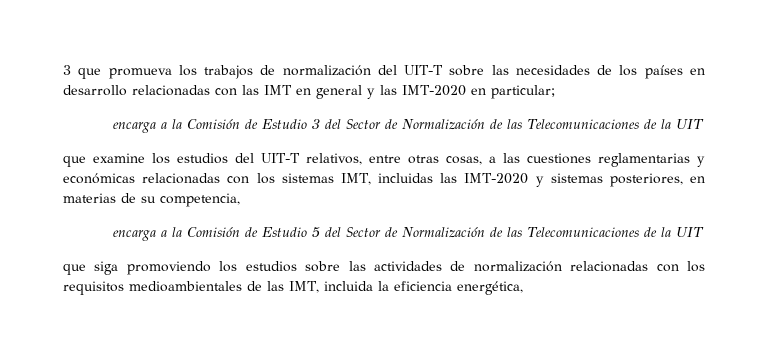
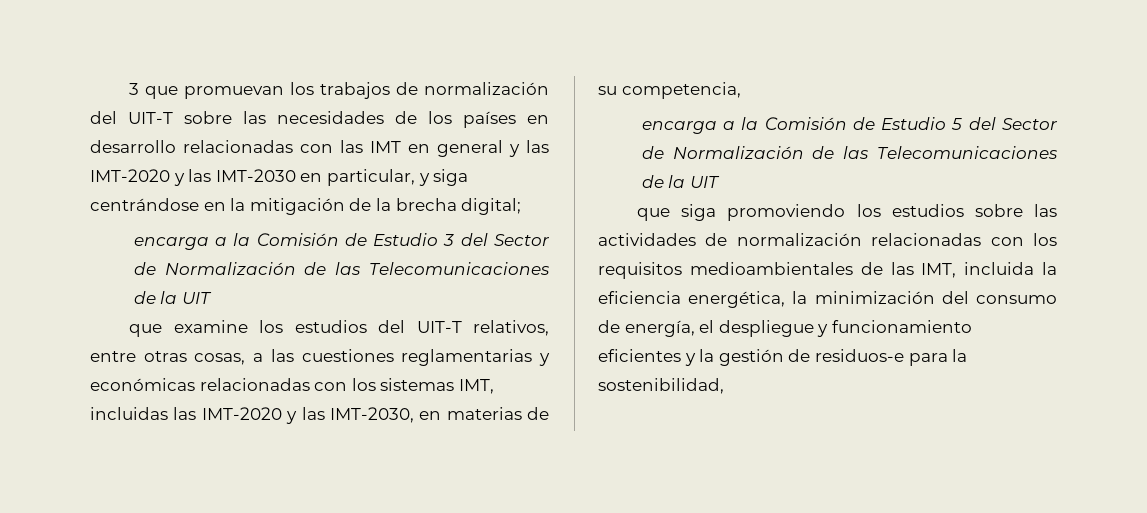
- 3 que promueva los trabajos de normalización del UIT-T sobre las necesidades de los países en desarrollo relacionadas con las IMT en general y las IMT-2020 en particular;
+ 3 que promuevan los trabajos de normalización del UIT-T sobre las necesidades de los países en desarrollo relacionadas con las IMT en general y las IMT-2020 y las IMT-2030 en particular, y siga centrándose en la mitigación de la brecha digital;
- que examine los estudios del UIT-T relativos, entre otras cosas, a las cuestiones reglamentarias y económicas relacionadas con los sistemas IMT, incluidas las IMT-2020 y sistemas posteriores, en materias de su competencia,
+ que examine los estudios del UIT-T relativos, entre otras cosas, a las cuestiones reglamentarias y económicas relacionadas con los sistemas IMT, incluidas las IMT-2020 y las IMT-2030, en materias de su competencia,
- que siga promoviendo los estudios sobre las actividades de normalización relacionadas con los requisitos medioambientales de las IMT, incluida la eficiencia energética,
+ que siga promoviendo los estudios sobre las actividades de normalización relacionadas con los requisitos medioambientales de las IMT, incluida la eficiencia energética, la minimización del consumo de energía, el despliegue y funcionamiento eficientes y la gestión de residuos-e para la sostenibilidad,

